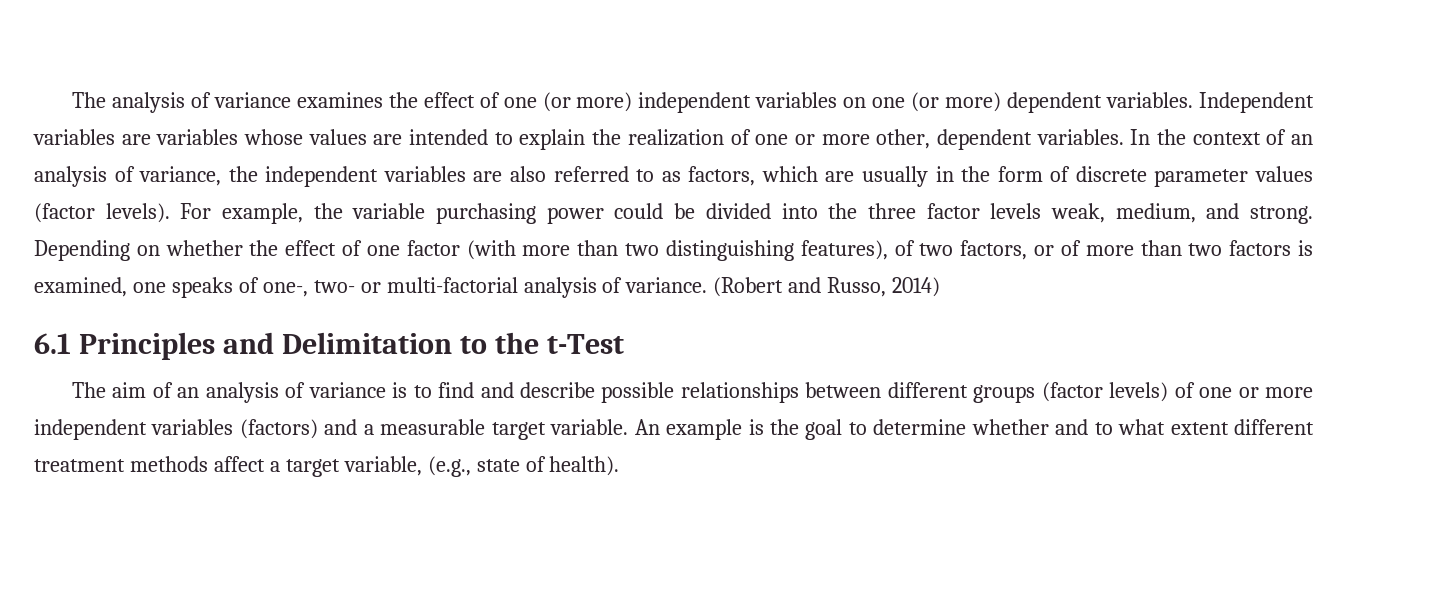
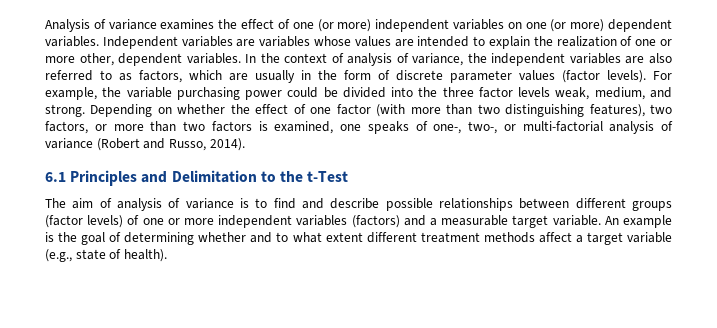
- The analysis of variance examines the effect of one (or more) independent variables on one (or more) dependent variables.
+ Analysis of variance examines the effect of one (or more) independent variables on one (or more) dependent variables.
- In the context of an analysis of variance, the independent variables are also referred to as factors, which are usually in the form of discrete parameter values (factor levels).
+ In the context of analysis of variance, the independent variables are also referred to as factors, which are usually in the form of discrete parameter values (factor levels).
- Depending on whether the effect of one factor (with more than two distinguishing features), of two factors, or of more than two factors is examined, one speaks of one-, two- or multi-factorial analysis of variance. (Robert and Russo, 2014)
+ Depending on whether the effect of one factor (with more than two distinguishing features), two factors, or more than two factors is examined, one speaks of one-, two-, or multi-factorial analysis of variance (Robert and Russo, 2014).
- The aim of an analysis of variance is to find and describe possible relationships between different groups (factor levels) of one or more independent variables (factors) and a measurable target variable.
+ The aim of analysis of variance is to find and describe possible relationships between different groups (factor levels) of one or more independent variables (factors) and a measurable target variable.
- An example is the goal to determine whether and to what extent different treatment methods affect a target variable, (e.g., state of health).
+ An example is the goal of determining whether and to what extent different treatment methods affect a target variable (e.g., state of health).

